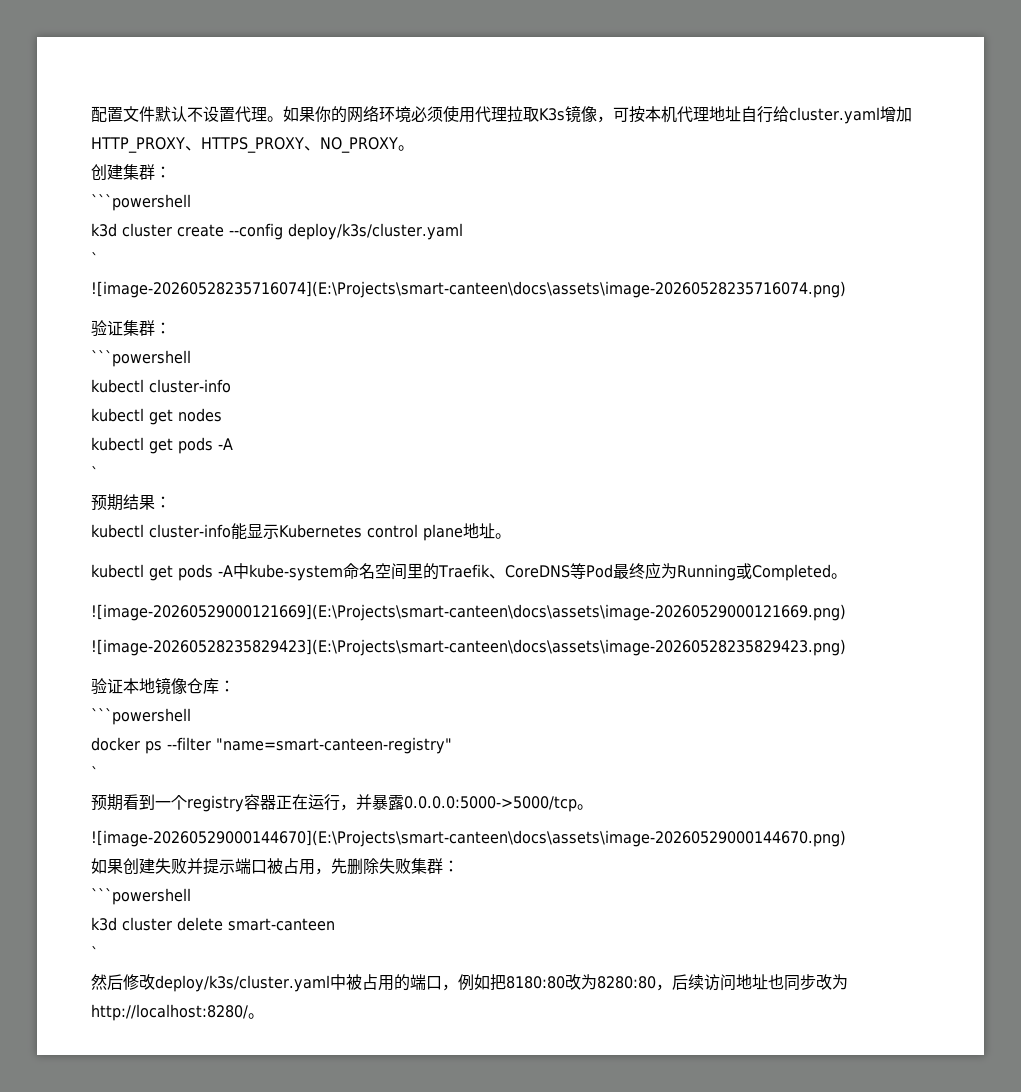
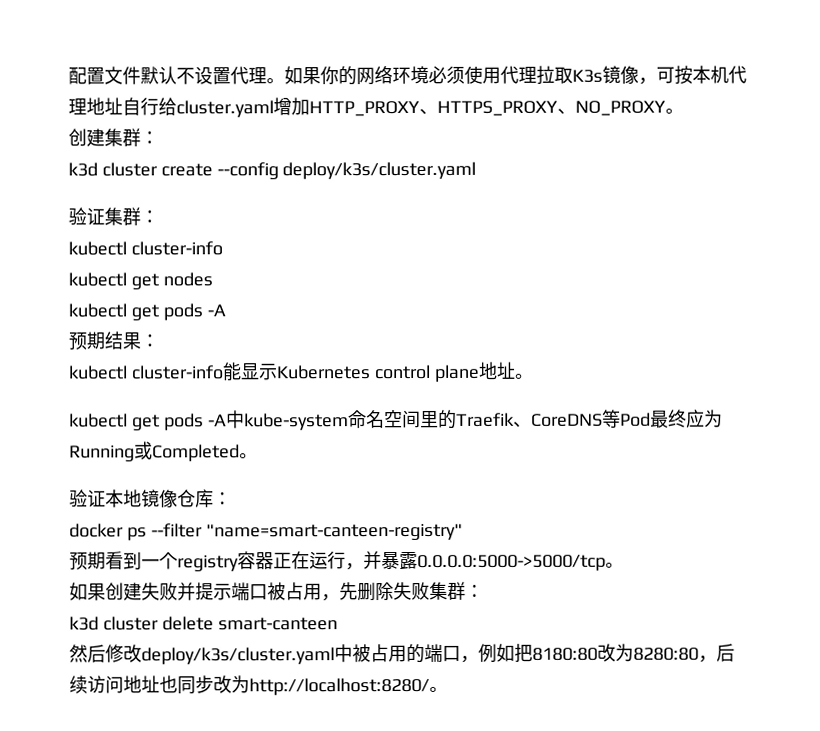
  创建集群：
- ```powershell
  k3d cluster create --config deploy/k3s/cluster.yaml
- `
- ![image-20260528235716074](E:\Projects\smart-canteen\docs\assets\image-20260528235716074.png)
  验证集群：
- ```powershell
  kubectl get nodes
  kubectl get pods -A
- `
- ![image-20260529000121669](E:\Projects\smart-canteen\docs\assets\image-20260529000121669.png)
- ![image-20260528235829423](E:\Projects\smart-canteen\docs\assets\image-20260528235829423.png)
  验证本地镜像仓库：
- ```powershell
  docker ps --filter "name=smart-canteen-registry"
- `
- ![image-20260529000144670](E:\Projects\smart-canteen\docs\assets\image-20260529000144670.png)
  如果创建失败并提示端口被占用，先删除失败集群：
- ```powershell
  k3d cluster delete smart-canteen
- `

